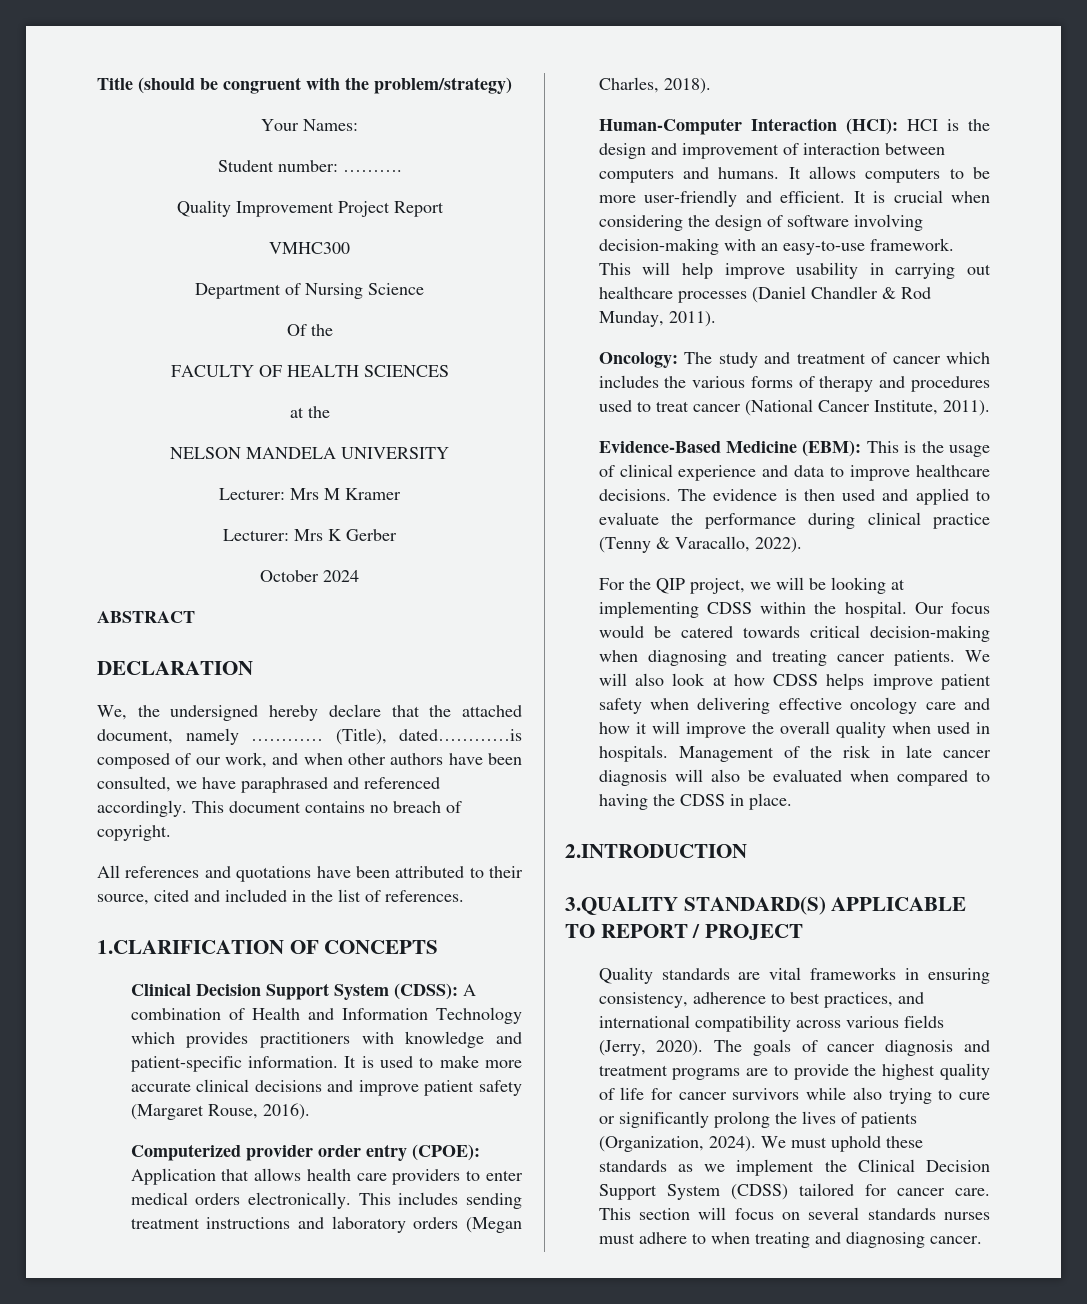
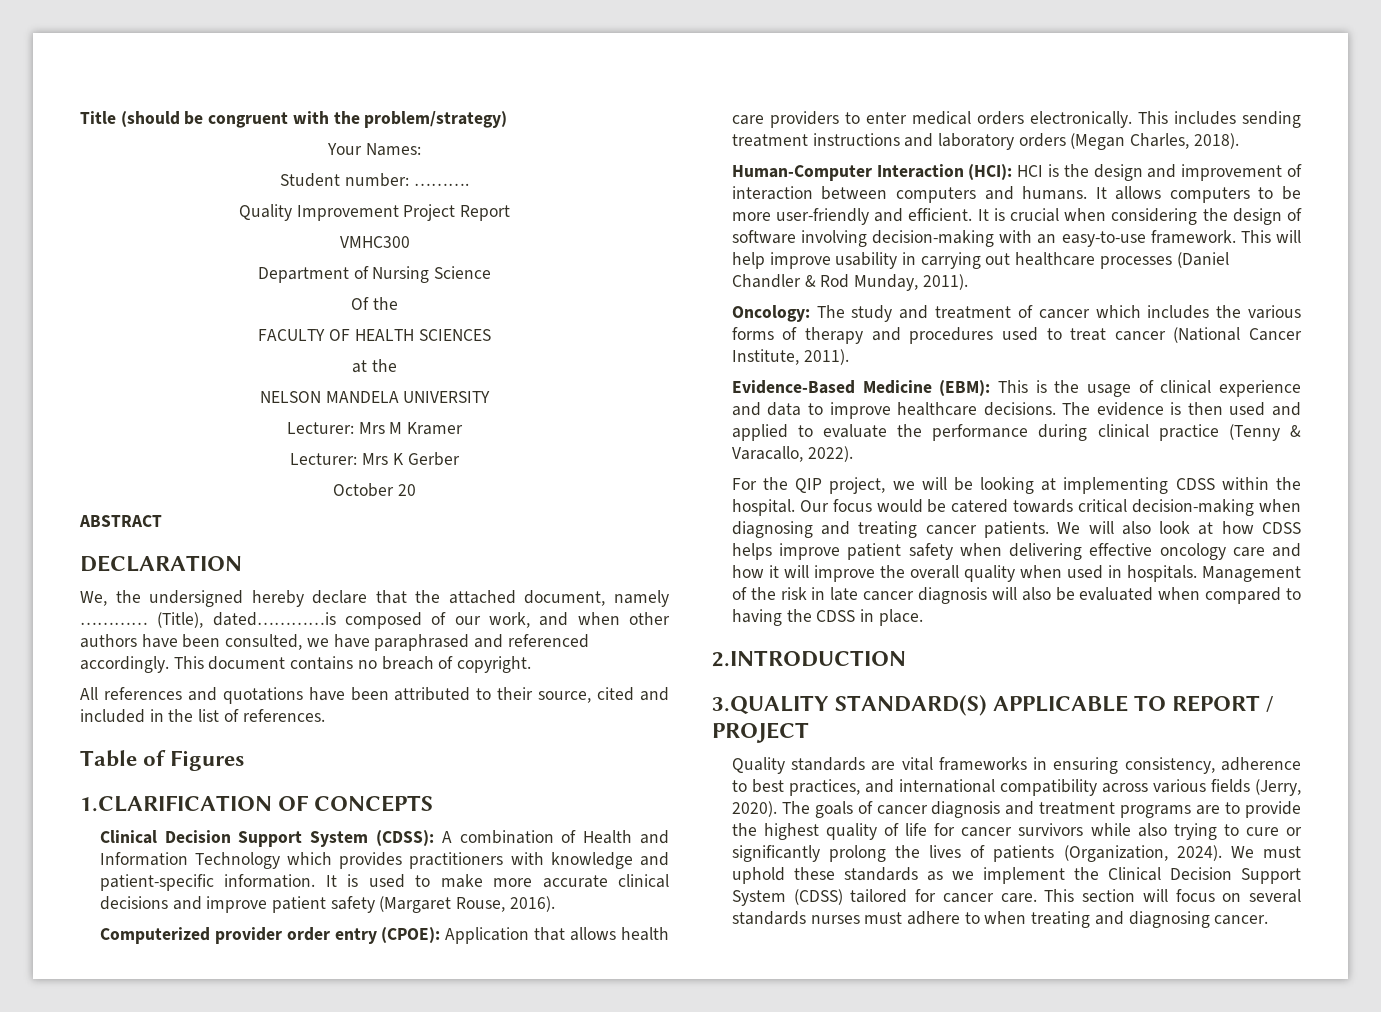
- October 2024
+ October 20
+ Table of Figures

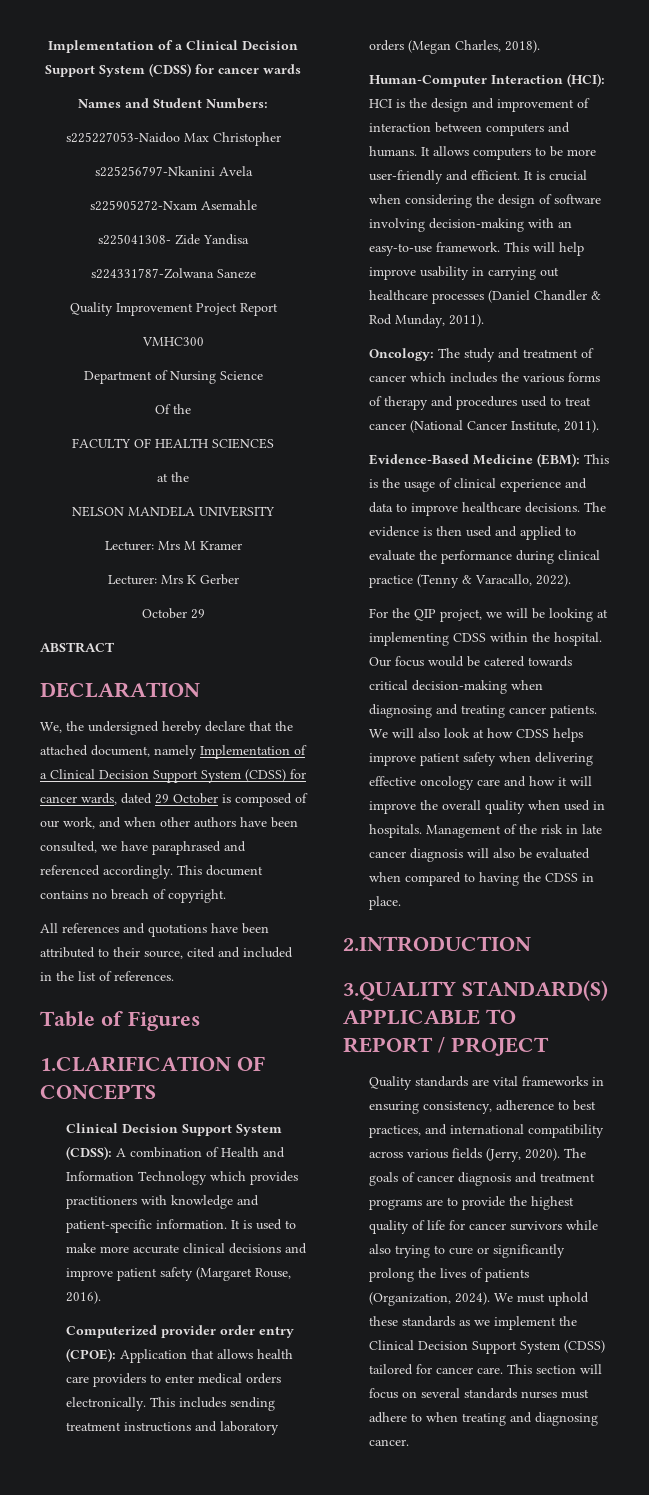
- Title (should be congruent with the problem/strategy)
- Your Names:
- Student number: ……….
+ Implementation of a Clinical Decision Support System (CDSS) for cancer wards
+ Names and Student Numbers:
+ s225227053-Naidoo Max Christopher
+ s225256797-Nkanini Avela
+ s225905272-Nxam Asemahle
+ s225041308- Zide Yandisa
+ s224331787-Zolwana Saneze
- October 20
+ October 29
- We, the undersigned hereby declare that the attached document, namely ………… (Title), dated…………is composed of our work, and when other authors have been consulted, we have paraphrased and referenced accordingly.
+ We, the undersigned hereby declare that the attached document, namely Implementation of a Clinical Decision Support System (CDSS) for cancer wards, dated 29 October is composed of our work, and when other authors have been consulted, we have paraphrased and referenced accordingly.

